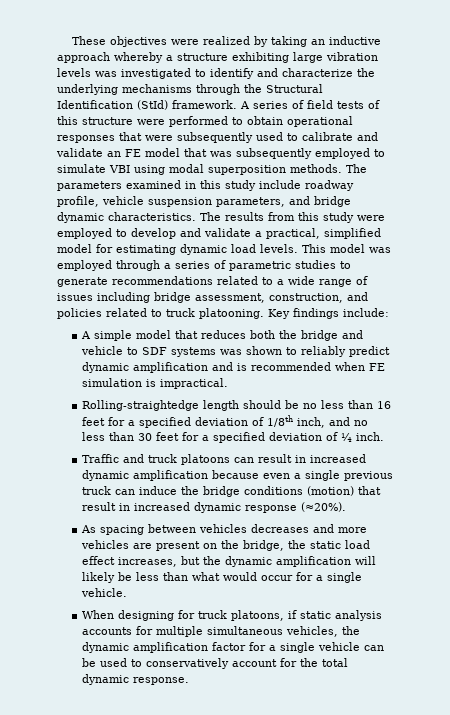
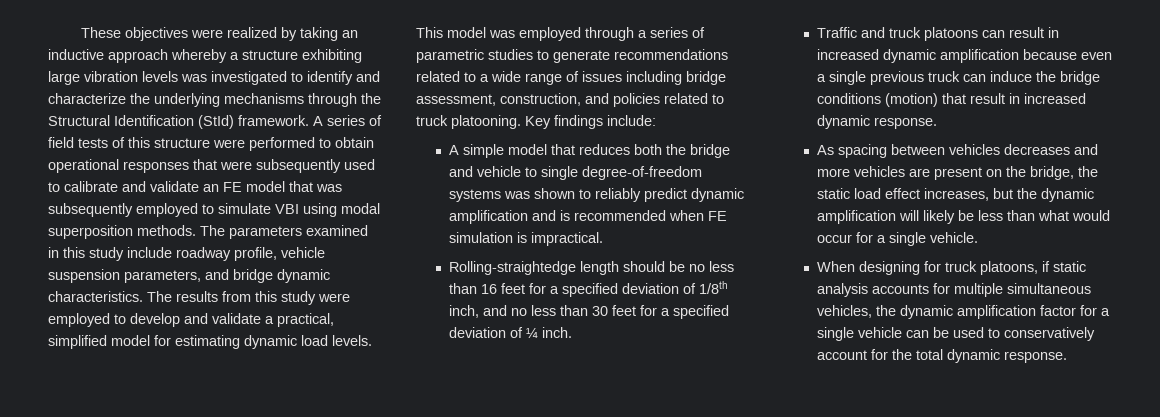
- A simple model that reduces both the bridge and vehicle to SDF systems was shown to reliably predict dynamic amplification and is recommended when FE simulation is impractical.
+ A simple model that reduces both the bridge and vehicle to single degree-of-freedom systems was shown to reliably predict dynamic amplification and is recommended when FE simulation is impractical.
- Traffic and truck platoons can result in increased dynamic amplification because even a single previous truck can induce the bridge conditions (motion) that result in increased dynamic response (≈20%).
+ Traffic and truck platoons can result in increased dynamic amplification because even a single previous truck can induce the bridge conditions (motion) that result in increased dynamic response.

